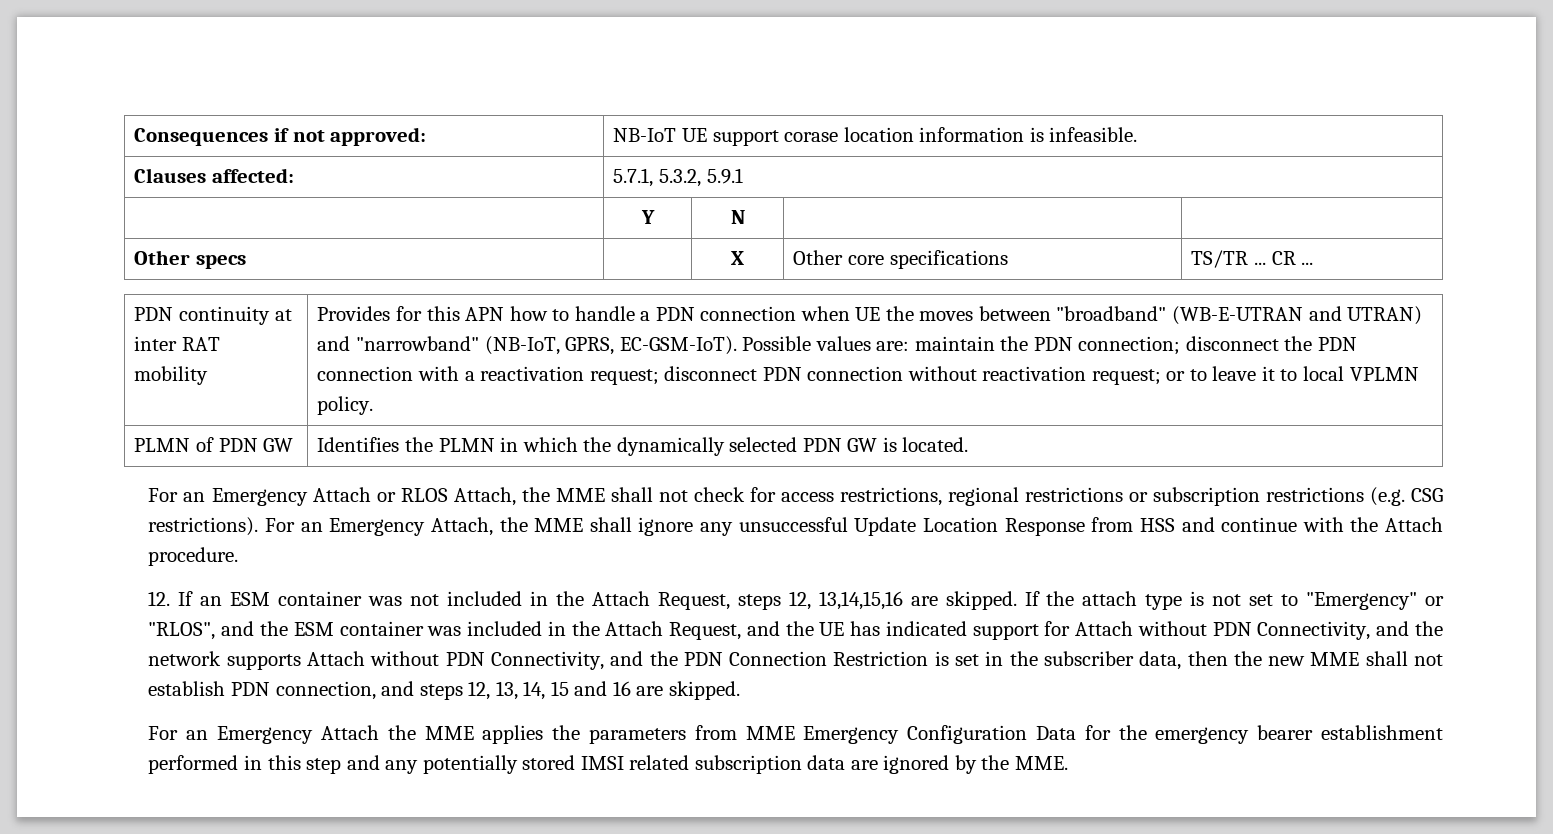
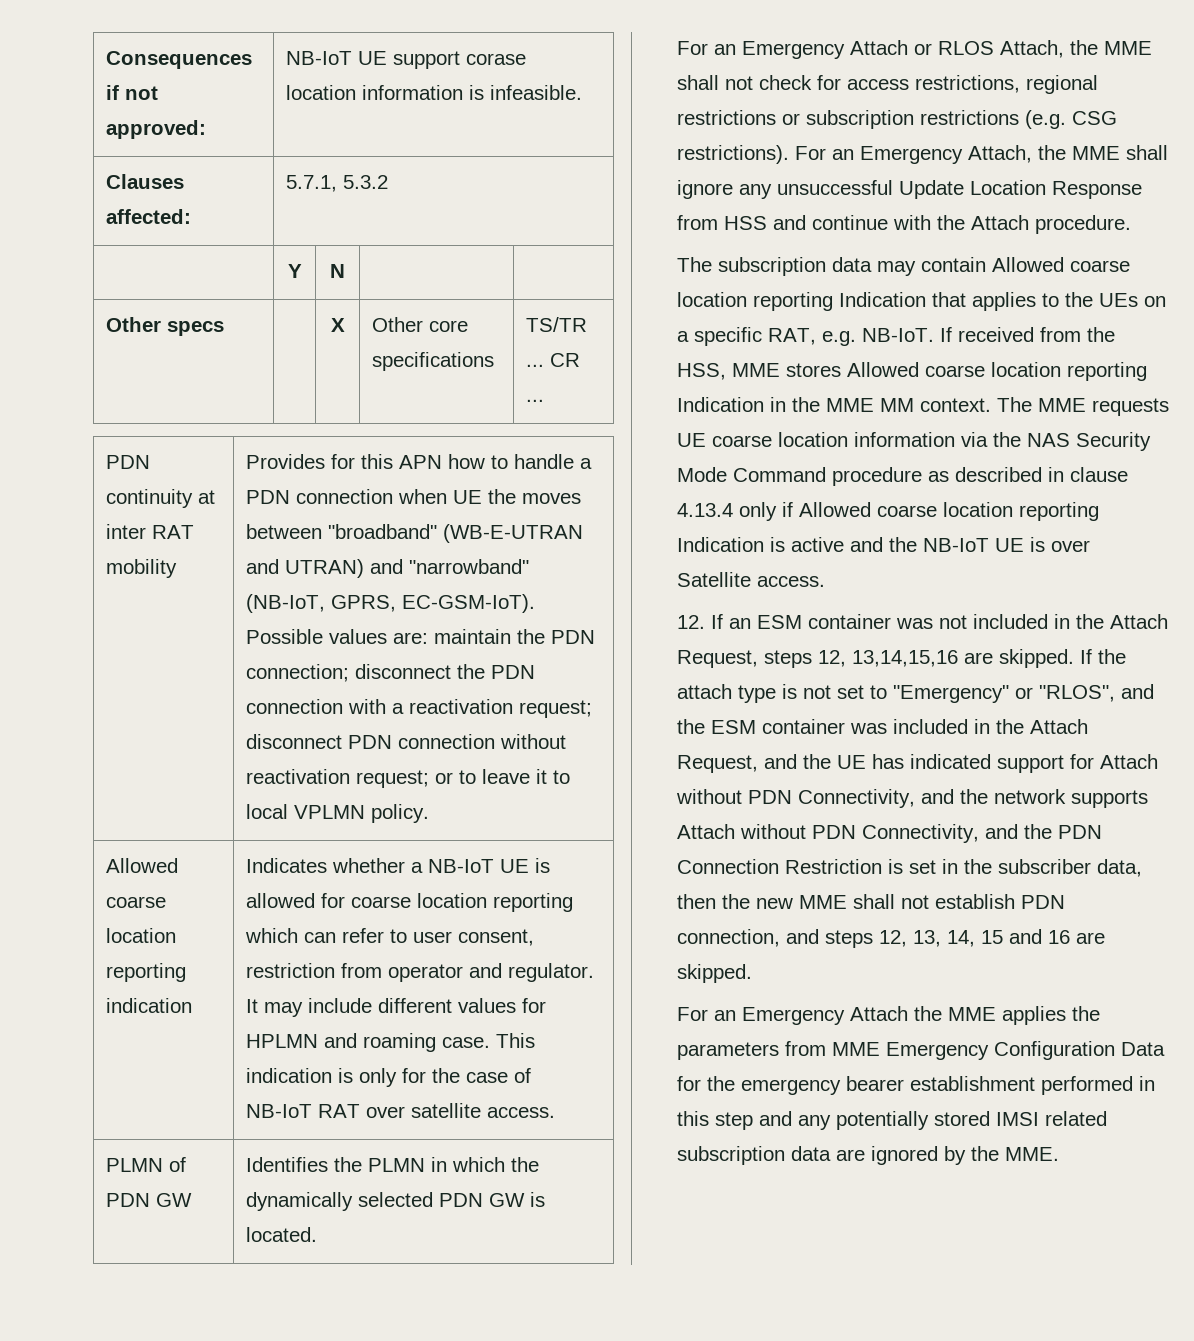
- Clauses affected: | 5.7.1, 5.3.2, 5.9.1
+ Clauses affected: | 5.7.1, 5.3.2
+ Allowed coarse location reporting indication | Indicates whether a NB-IoT UE is allowed for coarse location reporting which can refer to user consent, restriction from operator and regulator. It may include different values for HPLMN and roaming case. This indication is only for the case of NB-IoT RAT over satellite access.
+ The subscription data may contain Allowed coarse location reporting Indication that applies to the UEs on a specific RAT, e.g. NB-IoT. If received from the HSS, MME stores Allowed coarse location reporting Indication in the MME MM context. The MME requests UE coarse location information via the NAS Security Mode Command procedure as described in clause 4.13.4 only if Allowed coarse location reporting Indication is active and the NB-IoT UE is over Satellite access.

